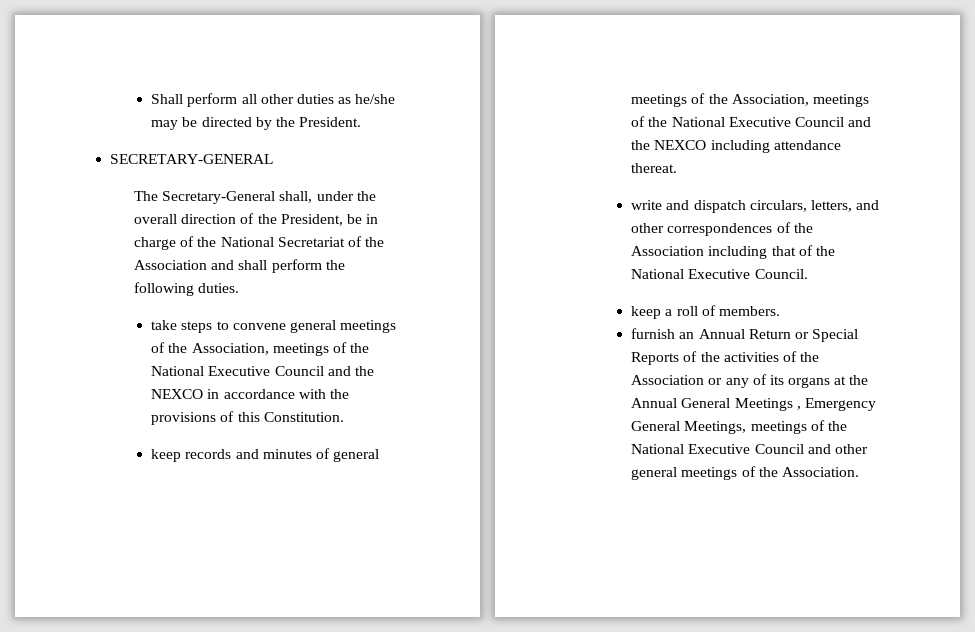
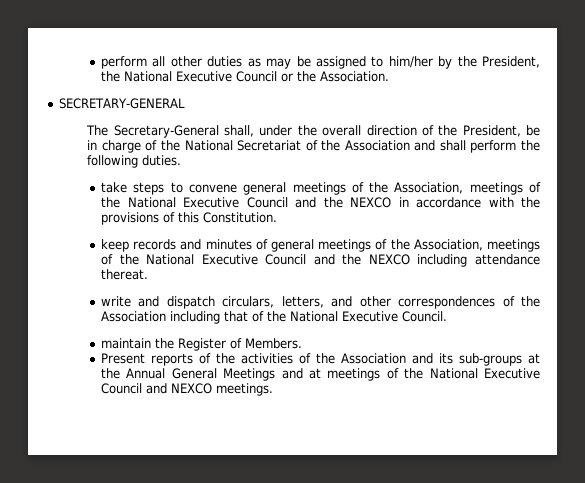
- Shall perform all other duties as he/she may be directed by the President.
+ perform all other duties as may be assigned to him/her by the President, the National Executive Council or the Association.
- keep a roll of members.
- furnish an Annual Return or Special Reports of the activities of the Association or any of its organs at the Annual General Meetings , Emergency General Meetings, meetings of the National Executive Council and other general meetings of the Association.
+ maintain the Register of Members.
+ Present reports of the activities of the Association and its sub-groups at the Annual General Meetings and at meetings of the National Executive Council and NEXCO meetings.

